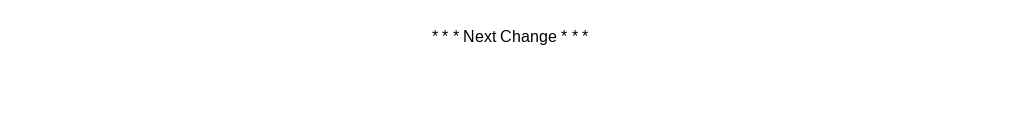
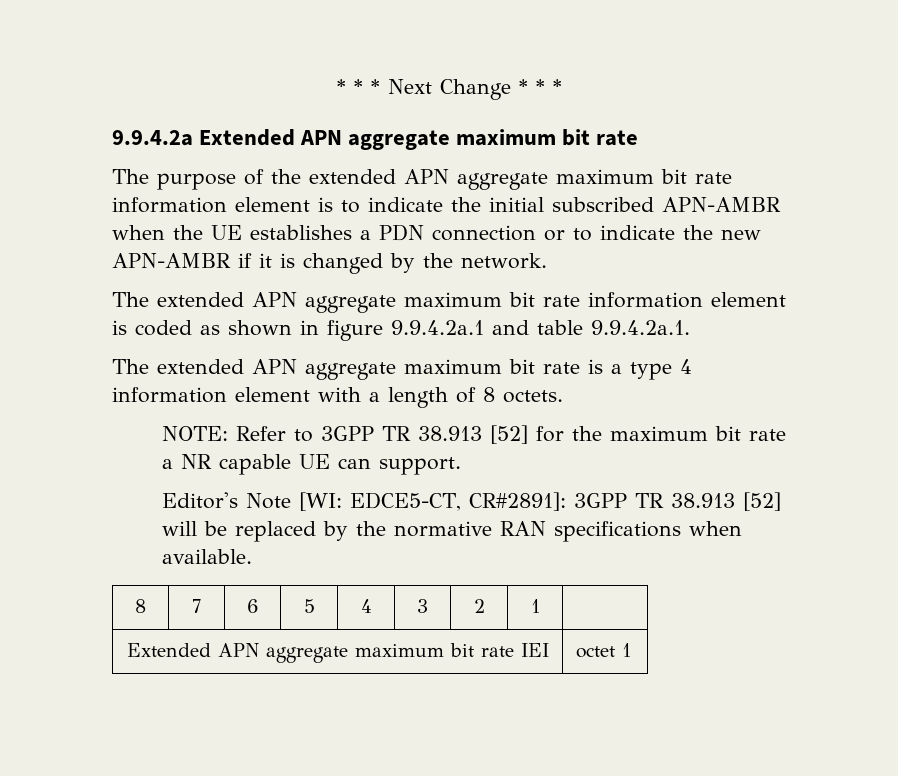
+ 9.9.4.2a Extended APN aggregate maximum bit rate
+ The purpose of the extended APN aggregate maximum bit rate information element is to indicate the initial subscribed APN-AMBR when the UE establishes a PDN connection or to indicate the new APN-AMBR if it is changed by the network.
+ The extended APN aggregate maximum bit rate information element is coded as shown in figure 9.9.4.2a.1 and table 9.9.4.2a.1.
+ The extended APN aggregate maximum bit rate is a type 4 information element with a length of 8 octets.
+ NOTE: Refer to 3GPP TR 38.913 [52] for the maximum bit rate a NR capable UE can support.
+ Editor's Note [WI: EDCE5-CT, CR#2891]: 3GPP TR 38.913 [52] will be replaced by the normative RAN specifications when available.
+ 8 | 7 | 6 | 5 | 4 | 3 | 2 | 1 |
+ Extended APN aggregate maximum bit rate IEI | octet 1

